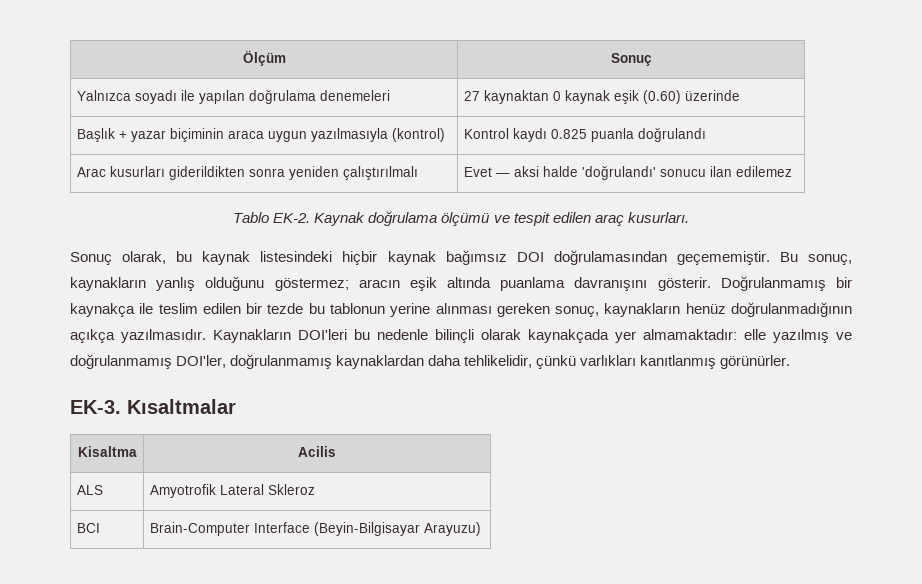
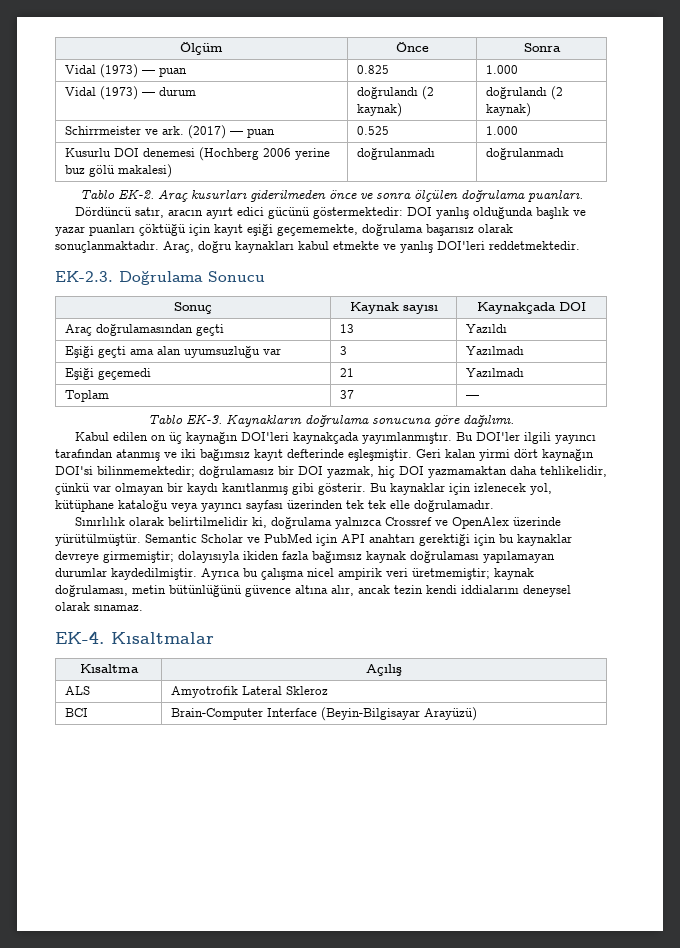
- Ölçüm | Sonuç
- Yalnızca soyadı ile yapılan doğrulama denemeleri | 27 kaynaktan 0 kaynak eşik (0.60) üzerinde
- Başlık + yazar biçiminin araca uygun yazılmasıyla (kontrol) | Kontrol kaydı 0.825 puanla doğrulandı
- Arac kusurları giderildikten sonra yeniden çalıştırılmalı | Evet — aksi halde 'doğrulandı' sonucu ilan edilemez
- Tablo EK-2. Kaynak doğrulama ölçümü ve tespit edilen araç kusurları.
- Sonuç olarak, bu kaynak listesindeki hiçbir kaynak bağımsız DOI doğrulamasından geçememiştir. Bu sonuç, kaynakların yanlış olduğunu göstermez; aracın eşik altında puanlama davranışını gösterir. Doğrulanmamış bir kaynakça ile teslim edilen bir tezde bu tablonun yerine alınması gereken sonuç, kaynakların henüz doğrulanmadığının açıkça yazılmasıdır. Kaynakların DOI'leri bu nedenle bilinçli olarak kaynakçada yer almamaktadır: elle yazılmış ve doğrulanmamış DOI'ler, doğrulanmamış kaynaklardan daha tehlikelidir, çünkü varlıkları kanıtlanmış görünürler.
- EK-3.
+ Ölçüm | Önce | Sonra
+ Vidal (1973) — puan | 0.825 | 1.000
+ Vidal (1973) — durum | doğrulandı (2 kaynak) | doğrulandı (2 kaynak)
+ Schirrmeister ve ark. (2017) — puan | 0.525 | 1.000
+ Kusurlu DOI denemesi (Hochberg 2006 yerine buz gölü makalesi) | doğrulanmadı | doğrulanmadı
+ Tablo EK-2. Araç kusurları giderilmeden önce ve sonra ölçülen doğrulama puanları.
+ Dördüncü satır, aracın ayırt edici gücünü göstermektedir: DOI yanlış olduğunda başlık ve yazar puanları çöktüğü için kayıt eşiği geçememekte, doğrulama başarısız olarak sonuçlanmaktadır. Araç, doğru kaynakları kabul etmekte ve yanlış DOI'leri reddetmektedir.
+ EK-2.3. Doğrulama Sonucu
+ Sonuç | Kaynak sayısı | Kaynakçada DOI
+ Araç doğrulamasından geçti | 13 | Yazıldı
+ Eşiği geçti ama alan uyumsuzluğu var | 3 | Yazılmadı
+ Eşiği geçemedi | 21 | Yazılmadı
+ Toplam | 37 | —
+ Tablo EK-3. Kaynakların doğrulama sonucuna göre dağılımı.
+ Kabul edilen on üç kaynağın DOI'leri kaynakçada yayımlanmıştır. Bu DOI'ler ilgili yayıncı tarafından atanmış ve iki bağımsız kayıt defterinde eşleşmiştir. Geri kalan yirmi dört kaynağın DOI'si bilinmemektedir; doğrulamasız bir DOI yazmak, hiç DOI yazmamaktan daha tehlikelidir, çünkü var olmayan bir kaydı kanıtlanmış gibi gösterir. Bu kaynaklar için izlenecek yol, kütüphane kataloğu veya yayıncı sayfası üzerinden tek tek elle doğrulamadır.
+ Sınırlılık olarak belirtilmelidir ki, doğrulama yalnızca Crossref ve OpenAlex üzerinde yürütülmüştür. Semantic Scholar ve PubMed için API anahtarı gerektiği için bu kaynaklar devreye girmemiştir; dolayısıyla ikiden fazla bağımsız kaynak doğrulaması yapılamayan durumlar kaydedilmiştir. Ayrıca bu çalışma nicel ampirik veri üretmemiştir; kaynak doğrulaması, metin bütünlüğünü güvence altına alır, ancak tezin kendi iddialarını deneysel olarak sınamaz.
+ EK-4.
- Kisaltma | Acilis
+ Kısaltma | Açılış
- BCI | Brain-Computer Interface (Beyin-Bilgisayar Arayuzu)
+ BCI | Brain-Computer Interface (Beyin-Bilgisayar Arayüzü)

